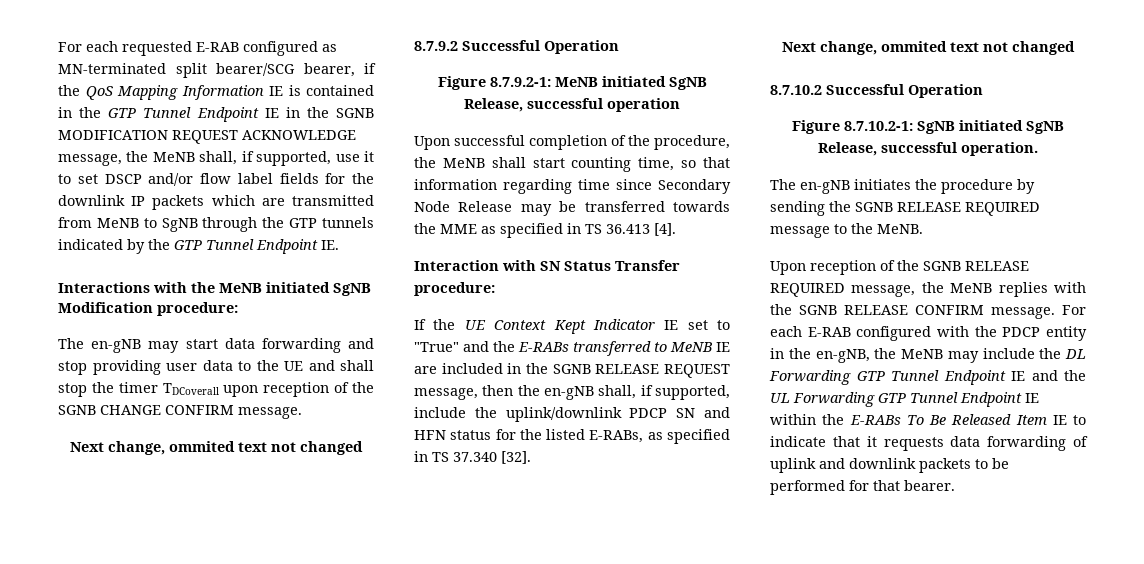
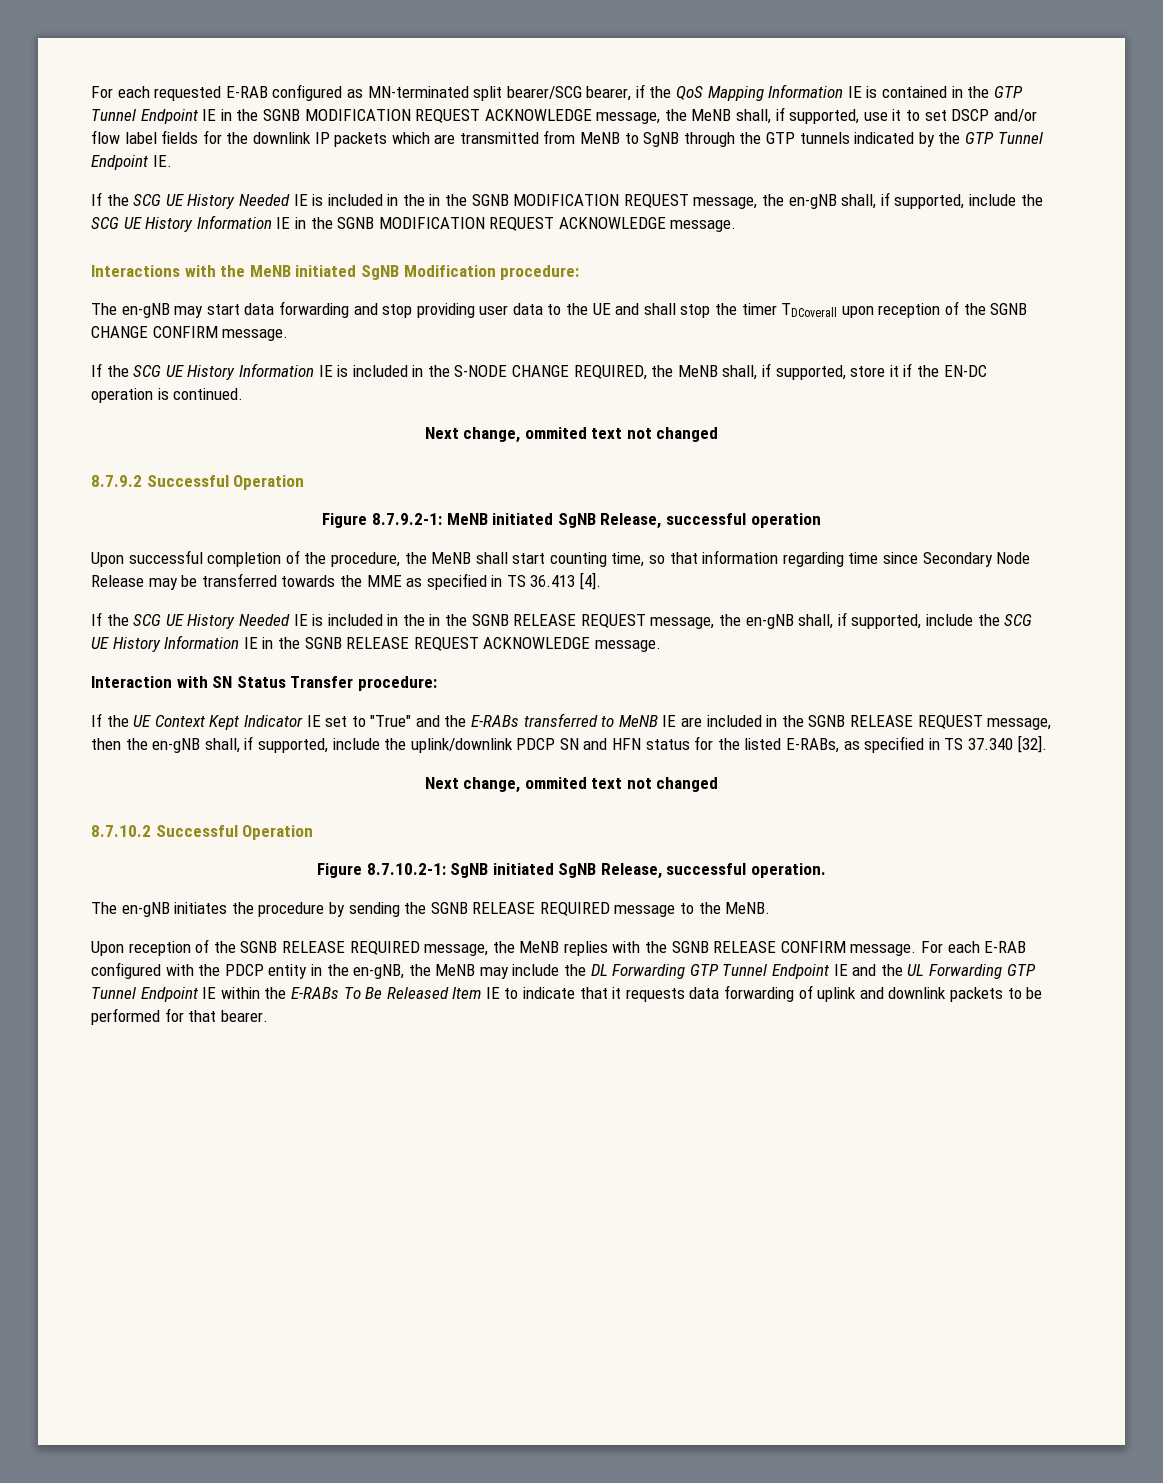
+ If the SCG UE History Needed IE is included in the in the SGNB MODIFICATION REQUEST message, the en-gNB shall, if supported, include the SCG UE History Information IE in the SGNB MODIFICATION REQUEST ACKNOWLEDGE message.
+ If the SCG UE History Information IE is included in the S-NODE CHANGE REQUIRED, the MeNB shall, if supported, store it if the EN-DC operation is continued.
+ If the SCG UE History Needed IE is included in the in the SGNB RELEASE REQUEST message, the en-gNB shall, if supported, include the SCG UE History Information IE in the SGNB RELEASE REQUEST ACKNOWLEDGE message.

